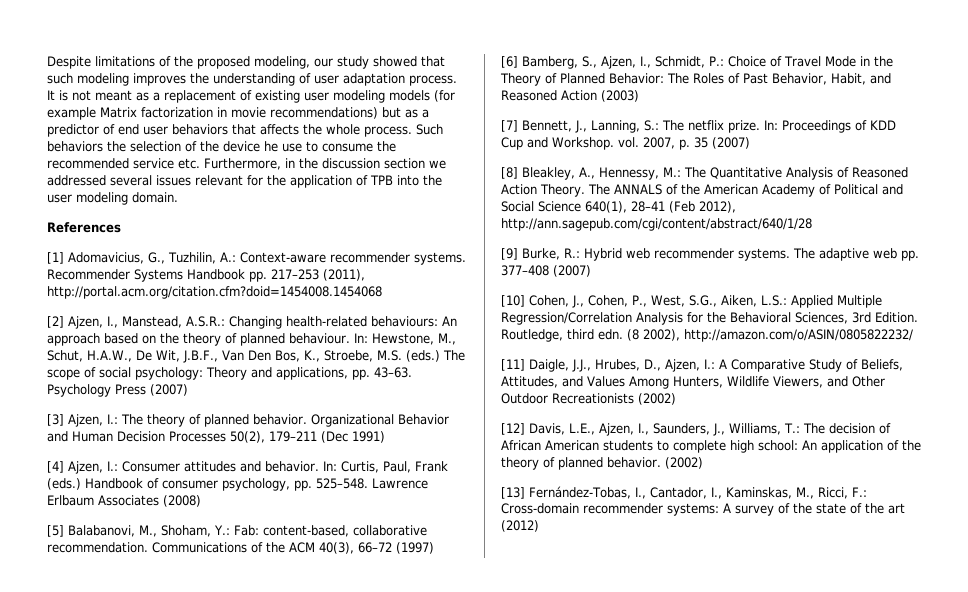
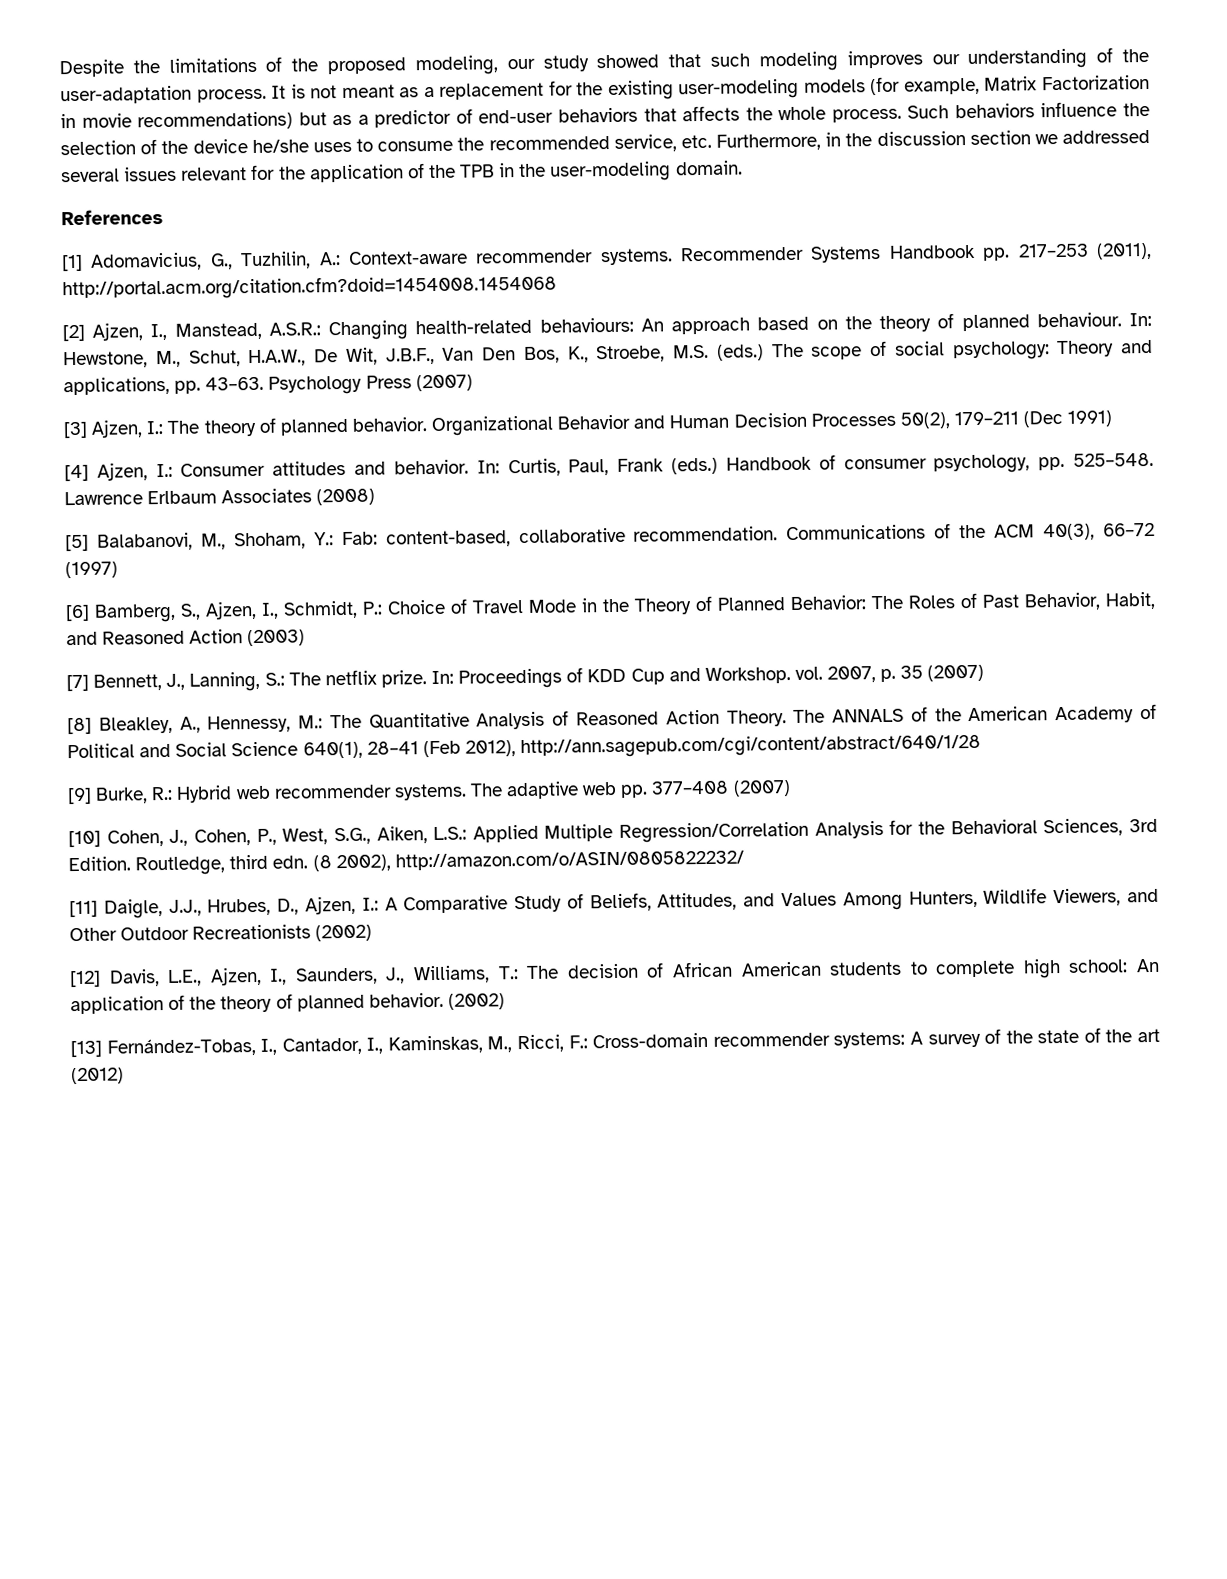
- Despite limitations of the proposed modeling, our study showed that such modeling improves the understanding of user adaptation process.
+ Despite the limitations of the proposed modeling, our study showed that such modeling improves our understanding of the user-adaptation process.
- It is not meant as a replacement of existing user modeling models (for example Matrix factorization in movie recommendations) but as a predictor of end user behaviors that affects the whole process.
+ It is not meant as a replacement for the existing user-modeling models (for example, Matrix Factorization in movie recommendations) but as a predictor of end-user behaviors that affects the whole process.
- Such behaviors the selection of the device he use to consume the recommended service etc. Furthermore, in the discussion section we addressed several issues relevant for the application of TPB into the user modeling domain.
+ Such behaviors influence the selection of the device he/she uses to consume the recommended service, etc. Furthermore, in the discussion section we addressed several issues relevant for the application of the TPB in the user-modeling domain.

